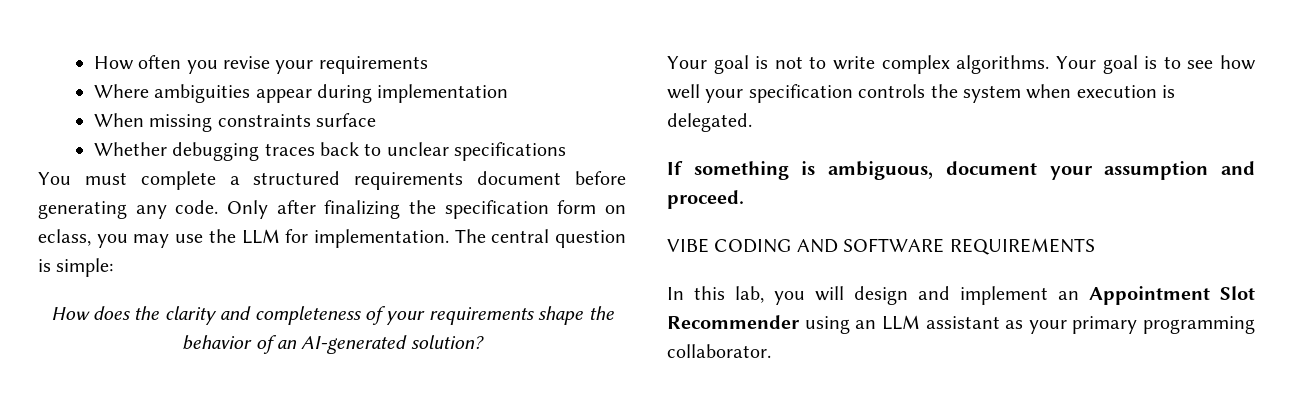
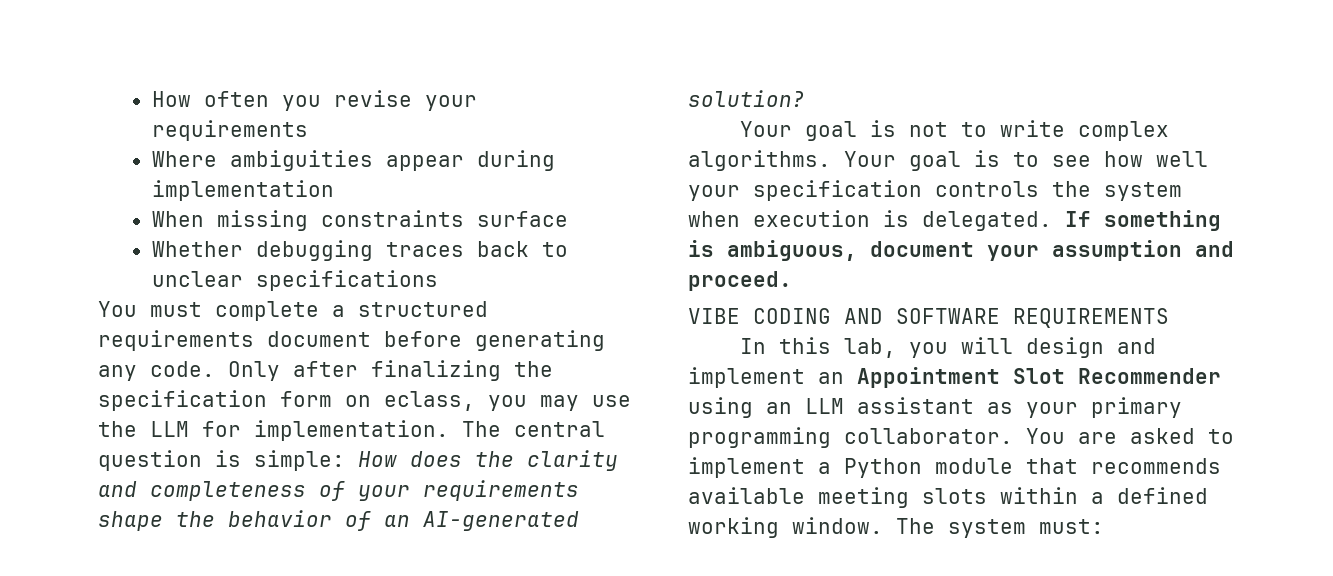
- The central question is simple:
- How does the clarity and completeness of your requirements shape the behavior of an AI-generated solution?
+ The central question is simple: How does the clarity and completeness of your requirements shape the behavior of an AI-generated solution?
- Your goal is to see how well your specification controls the system when execution is delegated.
- If something is ambiguous, document your assumption and proceed.
+ Your goal is to see how well your specification controls the system when execution is delegated. If something is ambiguous, document your assumption and proceed.
+ You are asked to implement a Python module that recommends available meeting slots within a defined working window. The system must:

